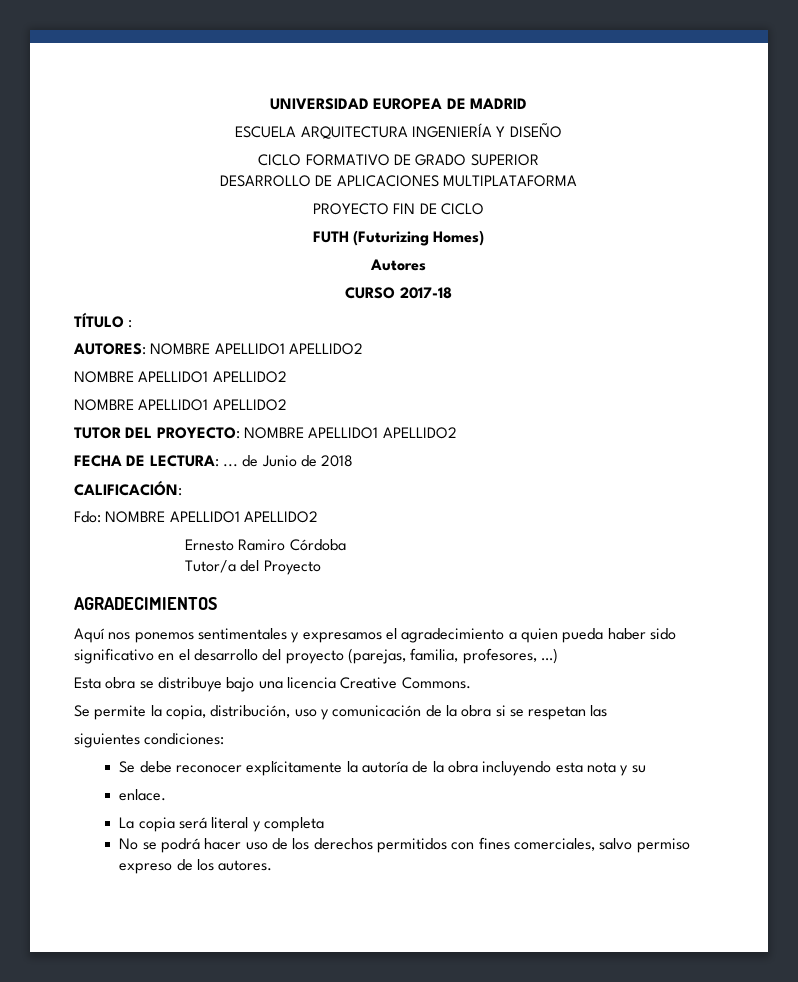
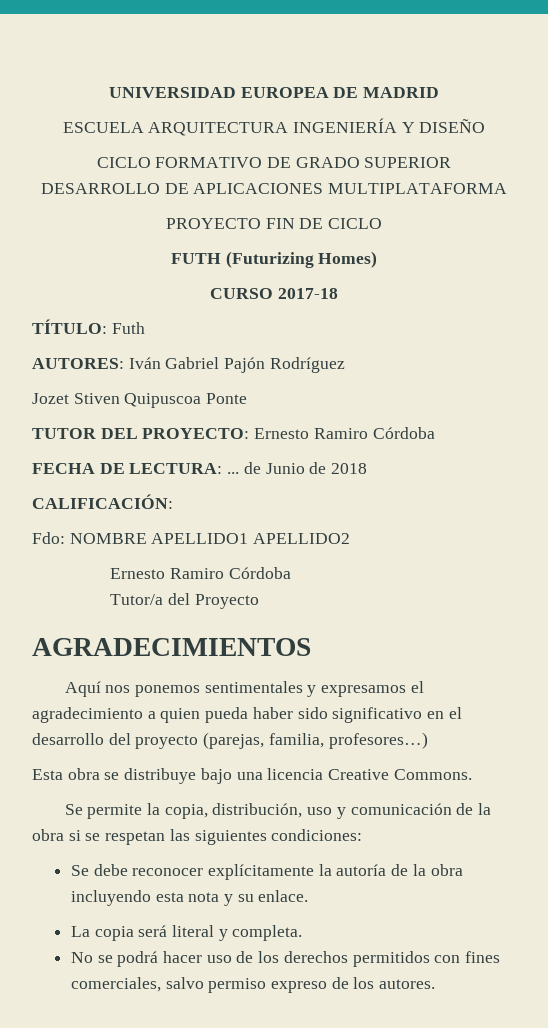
- Autores
- TÍTULO :
+ TÍTULO: Futh
- AUTORES: NOMBRE APELLIDO1 APELLIDO2
- NOMBRE APELLIDO1 APELLIDO2
- NOMBRE APELLIDO1 APELLIDO2
+ AUTORES: Iván Gabriel Pajón Rodríguez
+ Jozet Stiven Quipuscoa Ponte
- TUTOR DEL PROYECTO: NOMBRE APELLIDO1 APELLIDO2
+ TUTOR DEL PROYECTO: Ernesto Ramiro Córdoba
- Aquí nos ponemos sentimentales y expresamos el agradecimiento a quien pueda haber sido significativo en el desarrollo del proyecto (parejas, familia, profesores, …)
+ Aquí nos ponemos sentimentales y expresamos el agradecimiento a quien pueda haber sido significativo en el desarrollo del proyecto (parejas, familia, profesores…)
- Se permite la copia, distribución, uso y comunicación de la obra si se respetan las
- siguientes condiciones:
+ Se permite la copia, distribución, uso y comunicación de la obra si se respetan las siguientes condiciones:
- Se debe reconocer explícitamente la autoría de la obra incluyendo esta nota y su
- enlace.
+ Se debe reconocer explícitamente la autoría de la obra incluyendo esta nota y su enlace.
- La copia será literal y completa
+ La copia será literal y completa.

